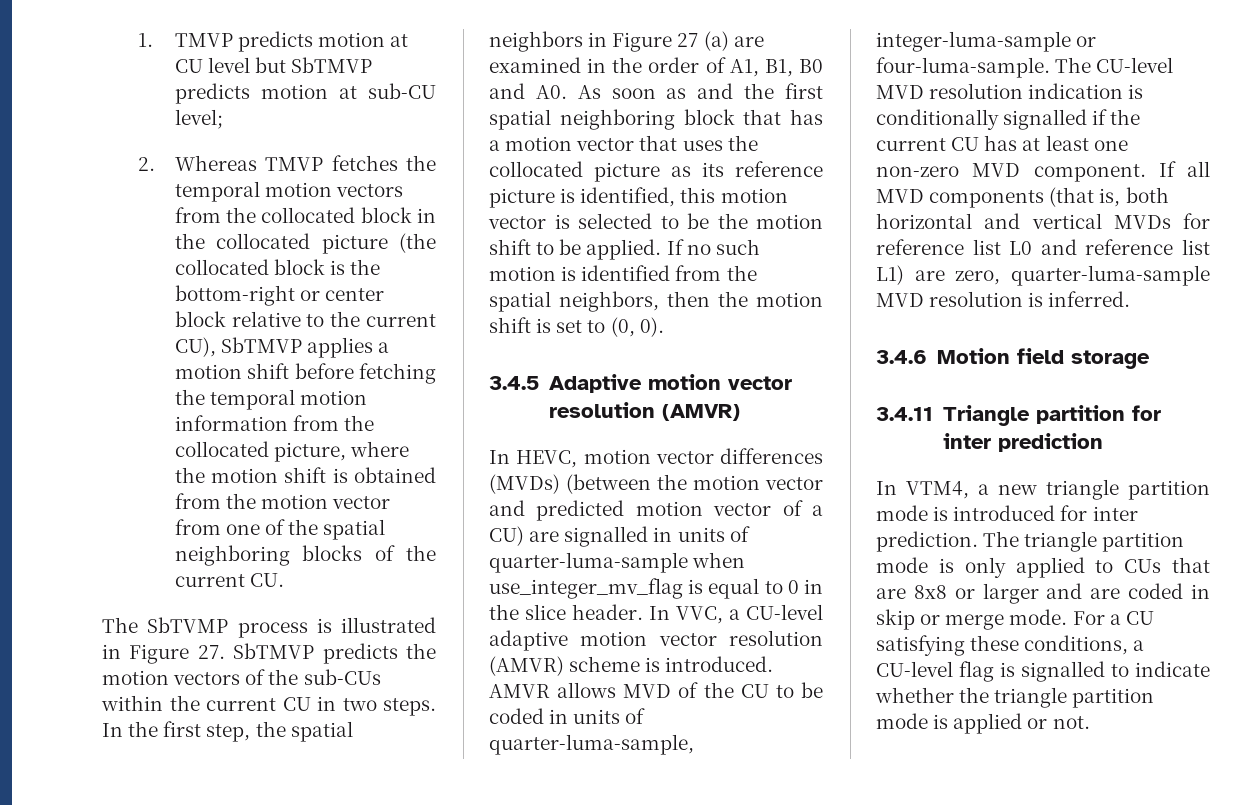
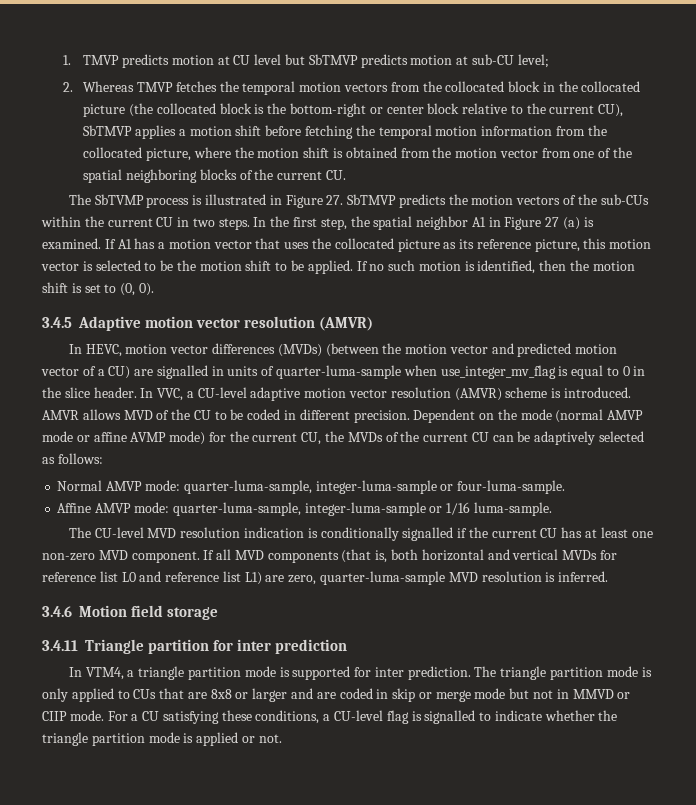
- In the first step, the spatial neighbors in Figure 27 (a) are examined in the order of A1, B1, B0 and A0. As soon as and the first spatial neighboring block that has a motion vector that uses the collocated picture as its reference picture is identified, this motion vector is selected to be the motion shift to be applied.
+ In the first step, the spatial neighbor A1 in Figure 27 (a) is examined. If A1 has a motion vector that uses the collocated picture as its reference picture, this motion vector is selected to be the motion shift to be applied.
- If no such motion is identified from the spatial neighbors, then the motion shift is set to (0, 0).
+ If no such motion is identified, then the motion shift is set to (0, 0).
- AMVR allows MVD of the CU to be coded in units of quarter-luma-sample, integer-luma-sample or four-luma-sample. The CU-level MVD resolution indication is conditionally signalled if the current CU has at least one non-zero MVD component.
+ AMVR allows MVD of the CU to be coded in different precision. Dependent on the mode (normal AMVP mode or affine AVMP mode) for the current CU, the MVDs of the current CU can be adaptively selected as follows:
+ Normal AMVP mode: quarter-luma-sample, integer-luma-sample or four-luma-sample.
+ Affine AMVP mode: quarter-luma-sample, integer-luma-sample or 1/16 luma-sample.
+ The CU-level MVD resolution indication is conditionally signalled if the current CU has at least one non-zero MVD component.
- In VTM4, a new triangle partition mode is introduced for inter prediction.
+ In VTM4, a triangle partition mode is supported for inter prediction.
- The triangle partition mode is only applied to CUs that are 8x8 or larger and are coded in skip or merge mode.
+ The triangle partition mode is only applied to CUs that are 8x8 or larger and are coded in skip or merge mode but not in MMVD or CIIP mode.

